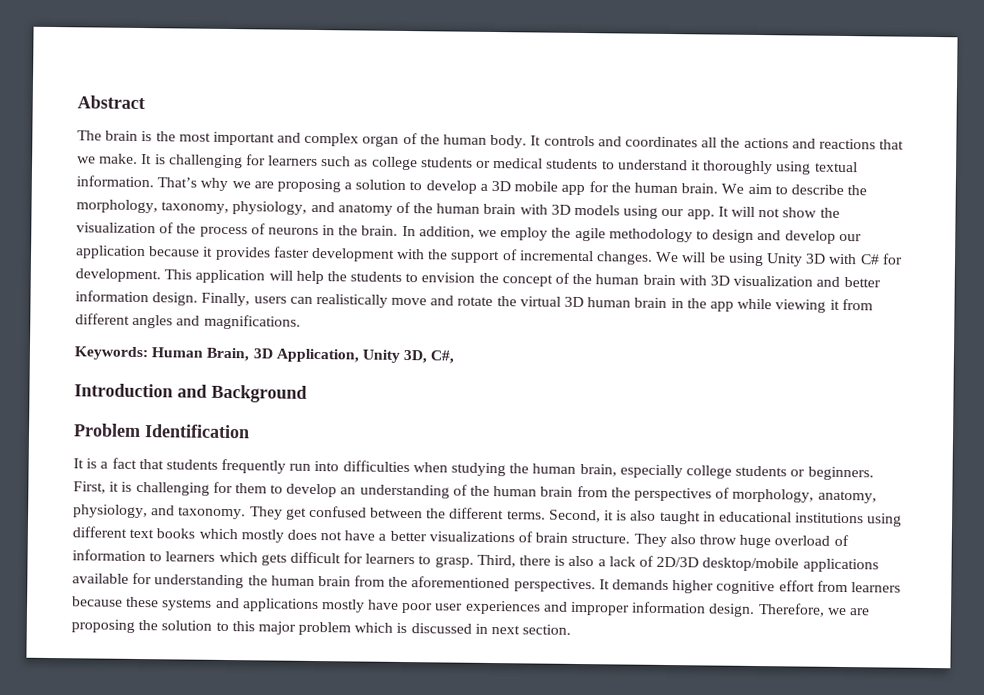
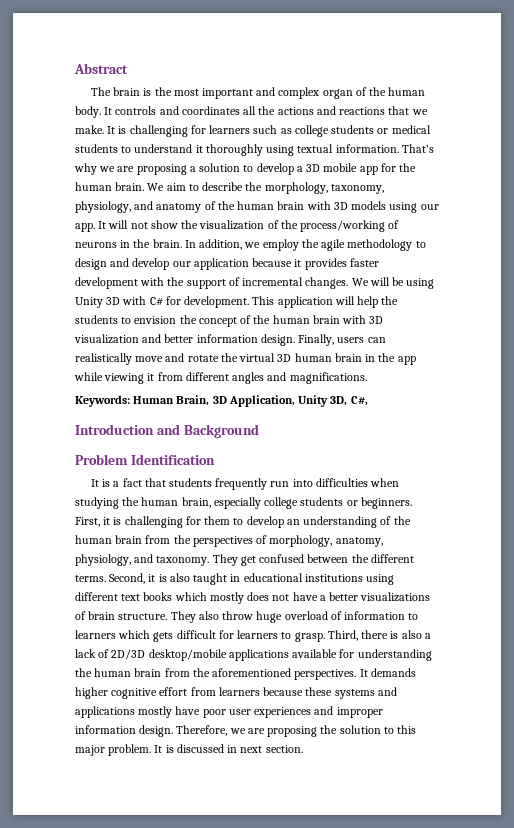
- It will not show the visualization of the process of neurons in the brain.
+ It will not show the visualization of the process/working of neurons in the brain.
- Therefore, we are proposing the solution to this major problem which is discussed in next section.
+ Therefore, we are proposing the solution to this major problem. It is discussed in next section.

